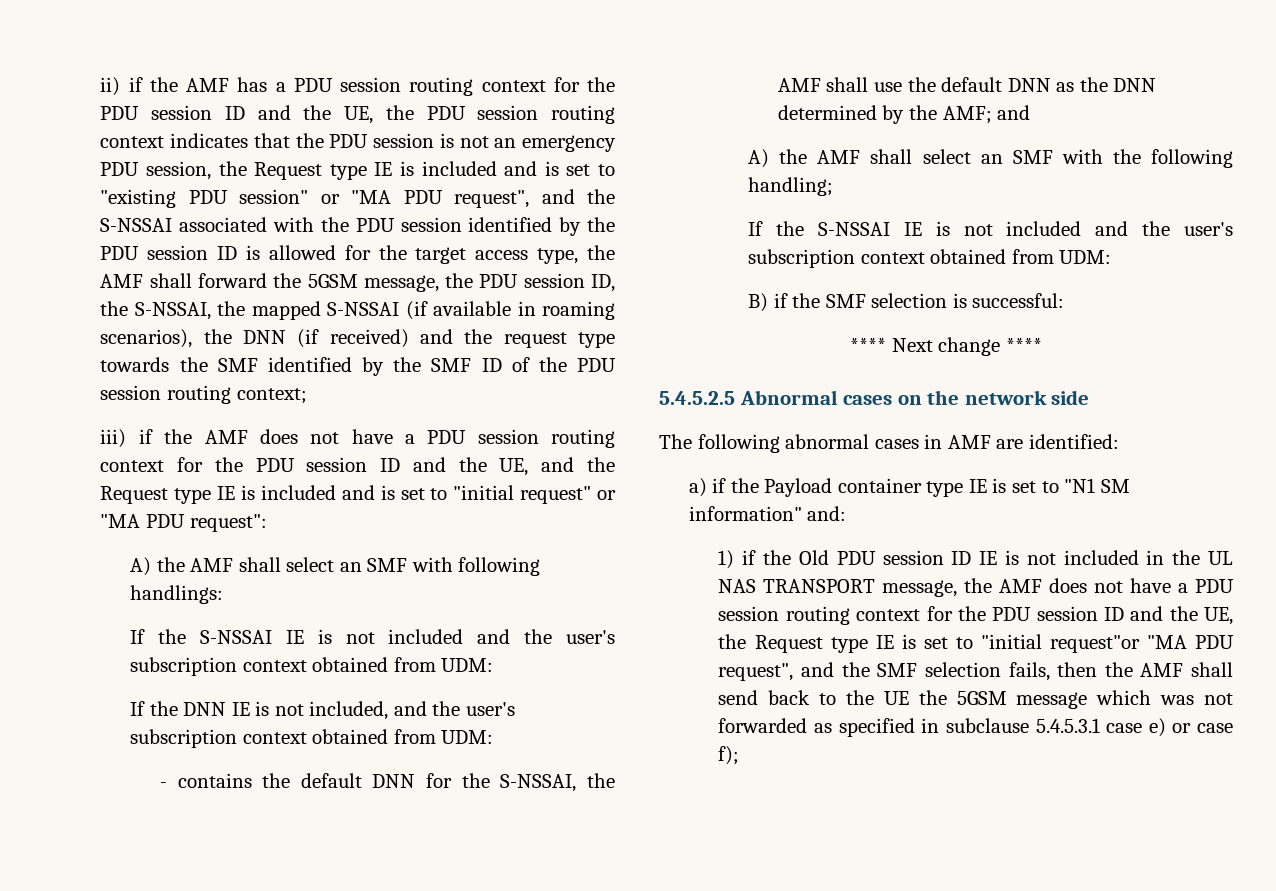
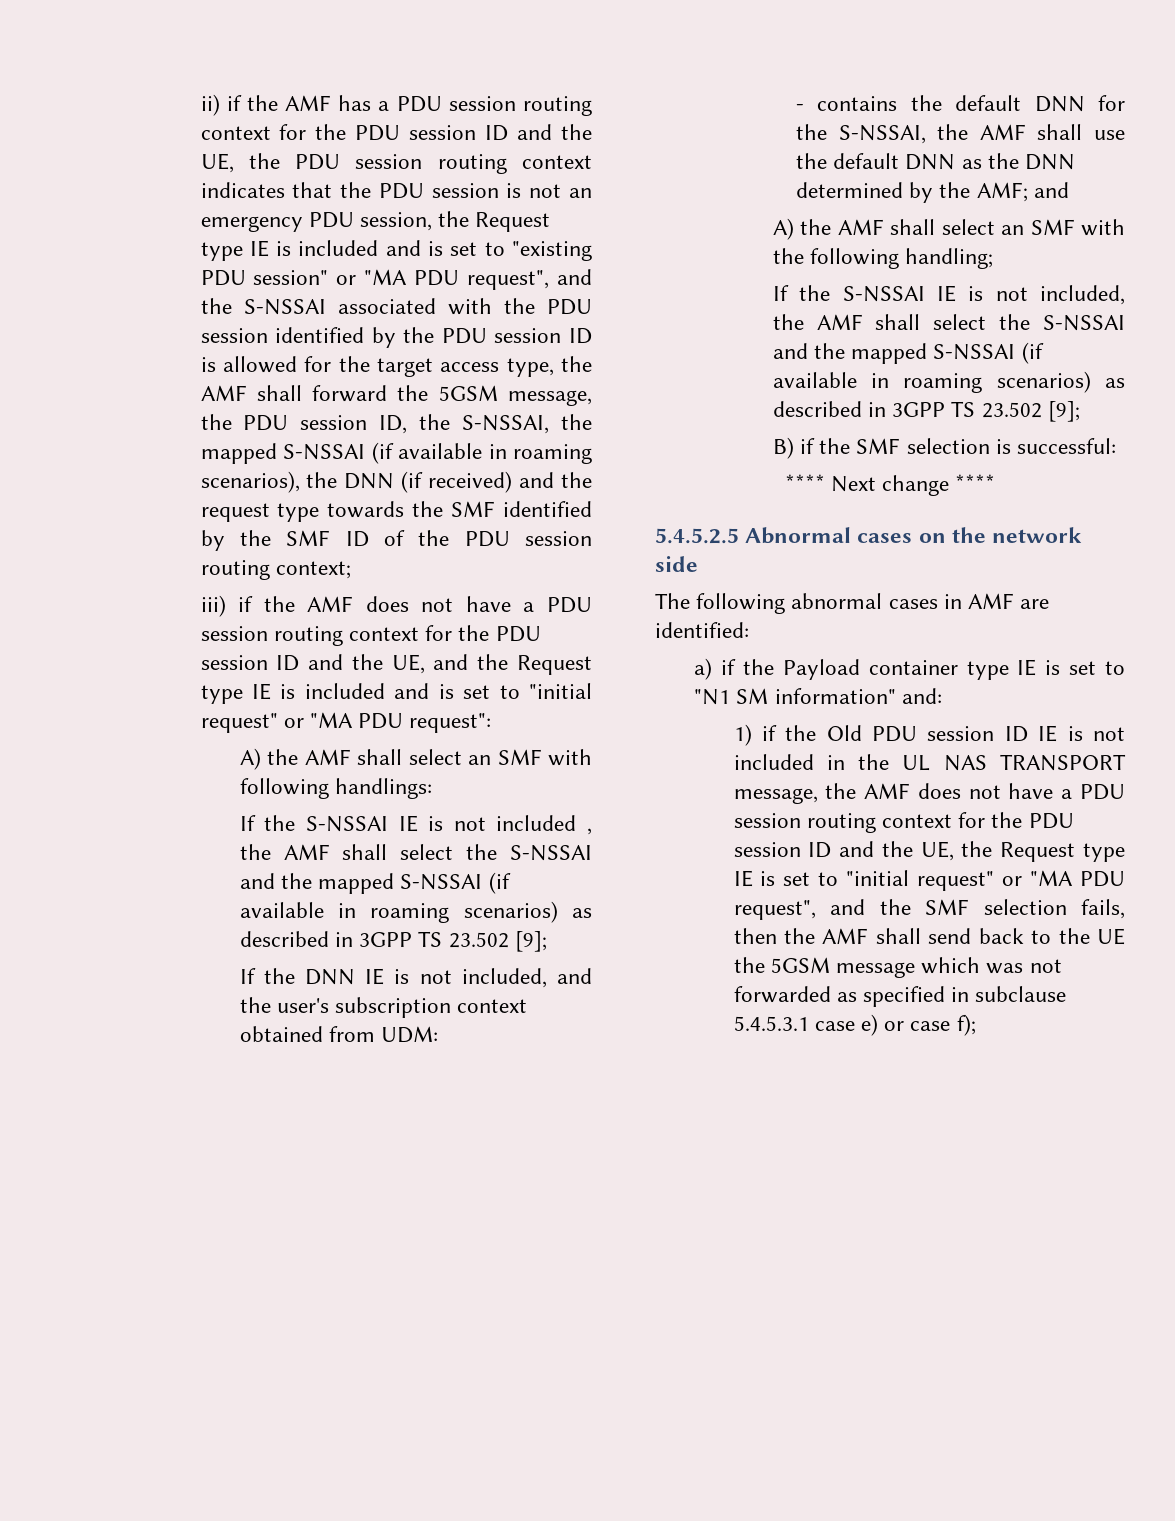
  A) the AMF shall select an SMF with following handlings:
- If the S-NSSAI IE is not included and the user's subscription context obtained from UDM:
+ If the S-NSSAI IE is not included , the AMF shall select the S-NSSAI and the mapped S-NSSAI (if available in roaming scenarios) as described in 3GPP TS 23.502 [9];
  A) the AMF shall select an SMF with the following handling;
- If the S-NSSAI IE is not included and the user's subscription context obtained from UDM:
+ If the S-NSSAI IE is not included, the AMF shall select the S-NSSAI and the mapped S-NSSAI (if available in roaming scenarios) as described in 3GPP TS 23.502 [9];
- 1) if the Old PDU session ID IE is not included in the UL NAS TRANSPORT message, the AMF does not have a PDU session routing context for the PDU session ID and the UE, the Request type IE is set to "initial request"or "MA PDU request", and the SMF selection fails, then the AMF shall send back to the UE the 5GSM message which was not forwarded as specified in subclause 5.4.5.3.1 case e) or case f);
+ 1) if the Old PDU session ID IE is not included in the UL NAS TRANSPORT message, the AMF does not have a PDU session routing context for the PDU session ID and the UE, the Request type IE is set to "initial request" or "MA PDU request", and the SMF selection fails, then the AMF shall send back to the UE the 5GSM message which was not forwarded as specified in subclause 5.4.5.3.1 case e) or case f);

